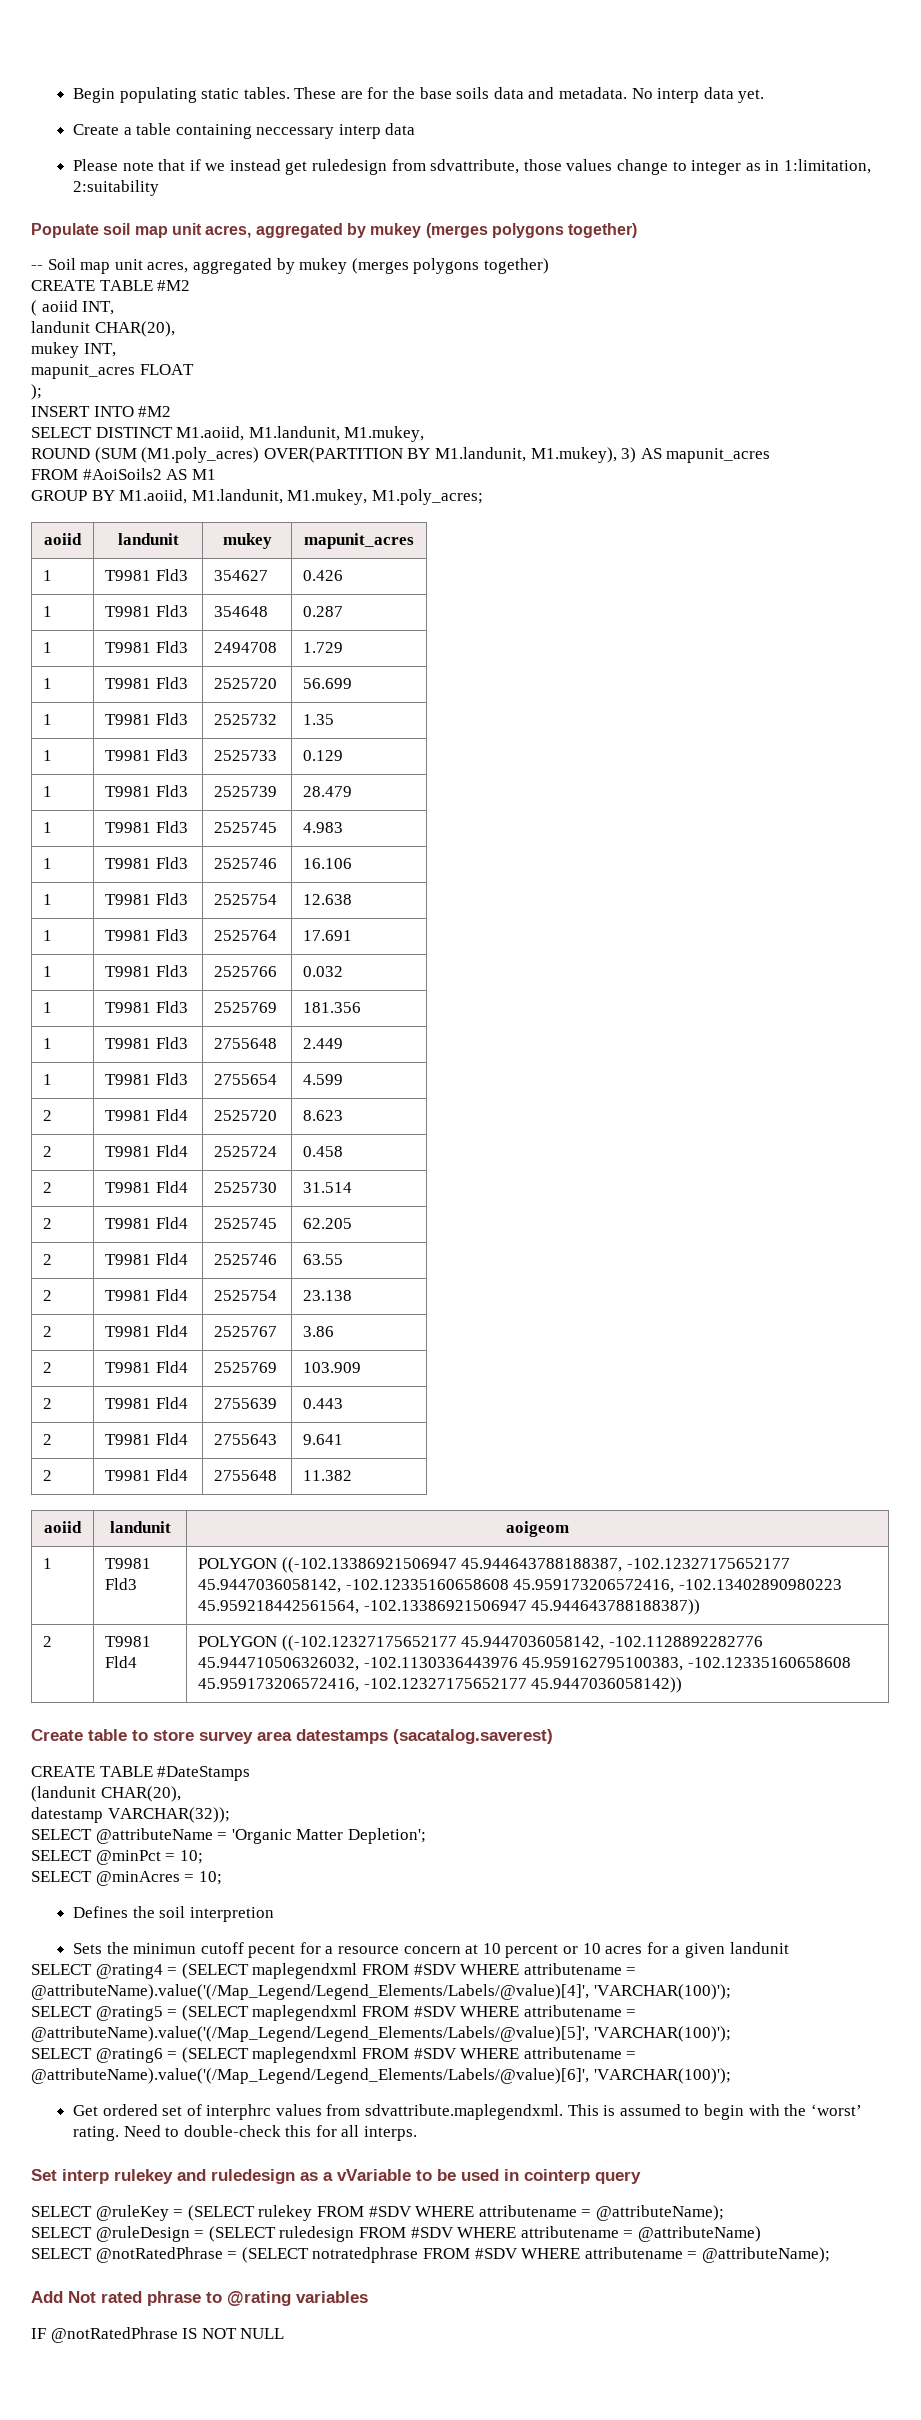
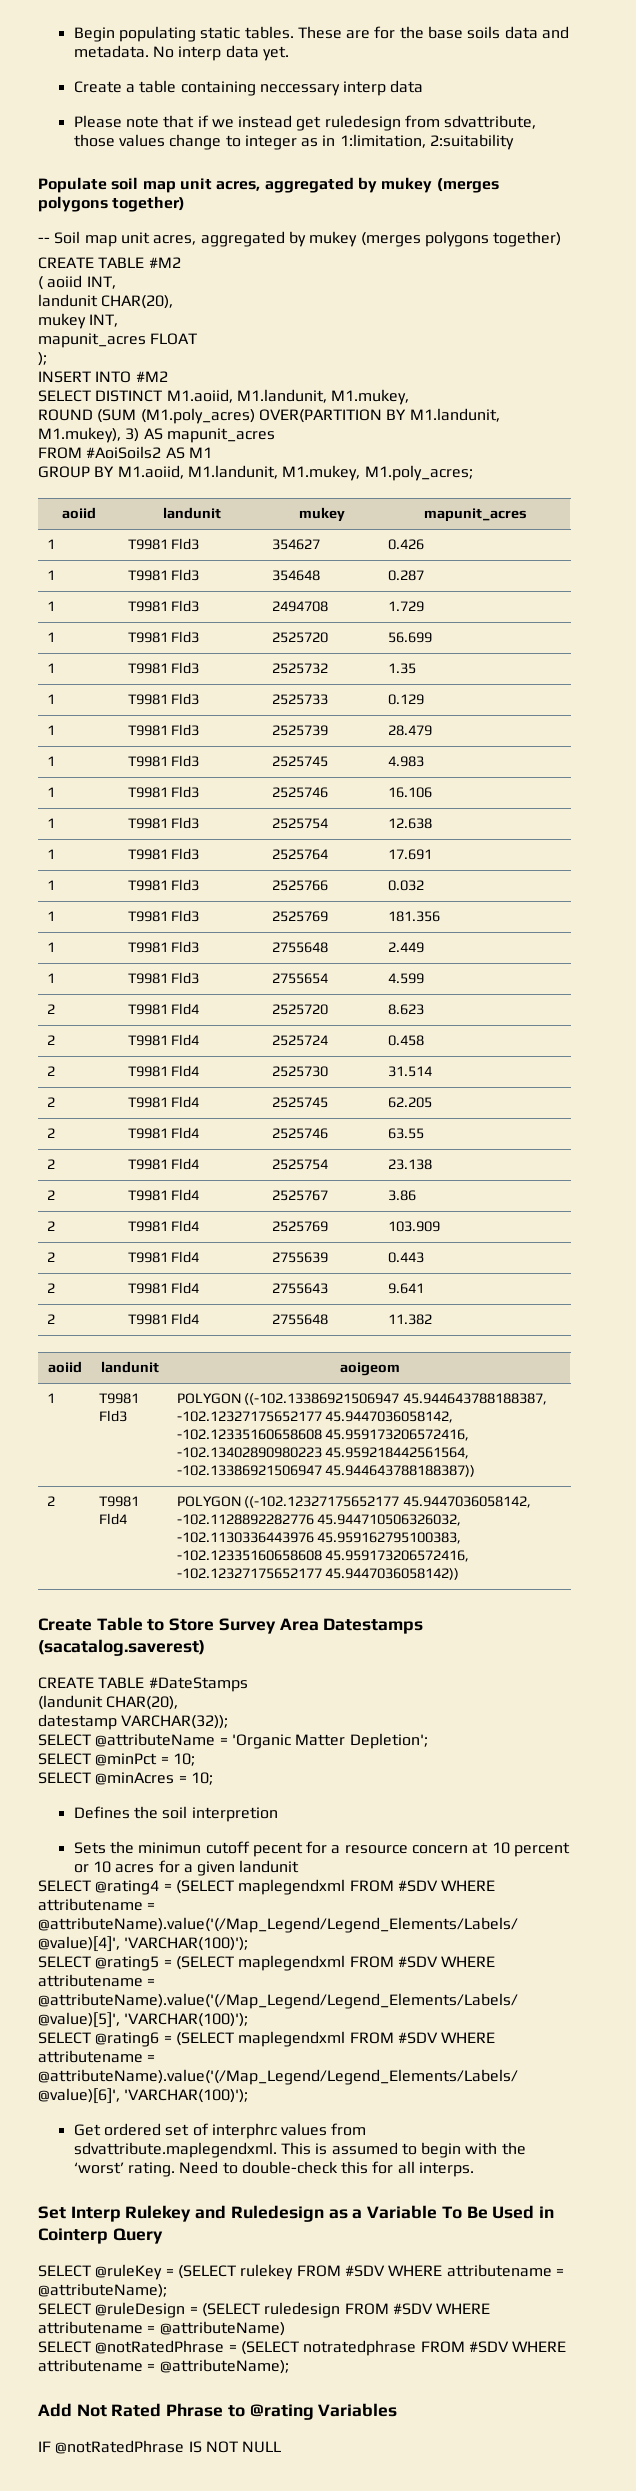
- Create table to store survey area datestamps (sacatalog.saverest)
+ Create Table to Store Survey Area Datestamps (sacatalog.saverest)
- Set interp rulekey and ruledesign as a vVariable to be used in cointerp query
+ Set Interp Rulekey and Ruledesign as a Variable To Be Used in Cointerp Query
- Add Not rated phrase to @rating variables
+ Add Not Rated Phrase to @rating Variables

